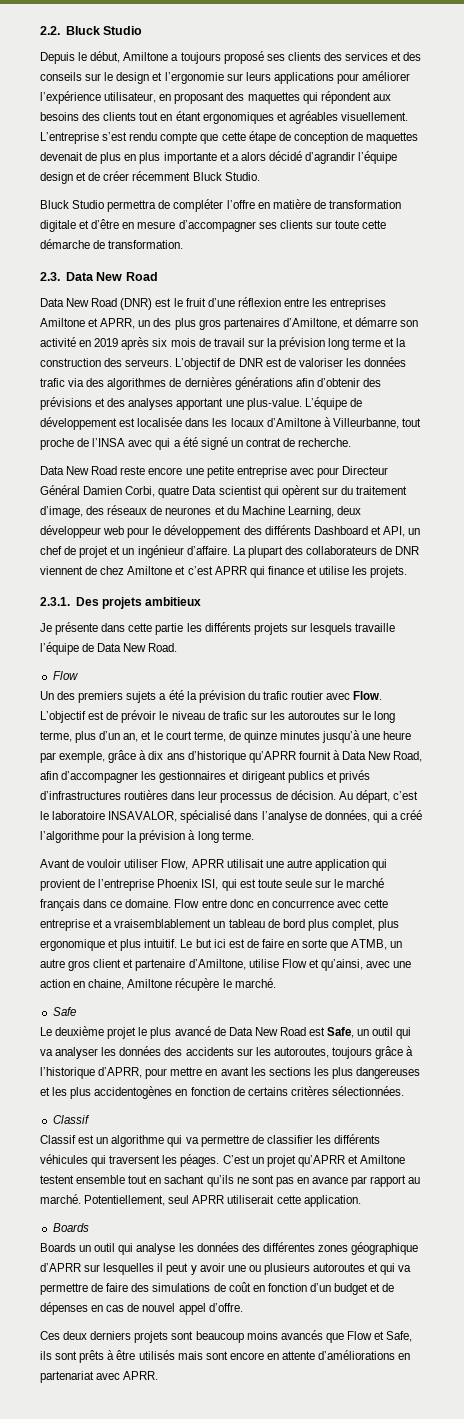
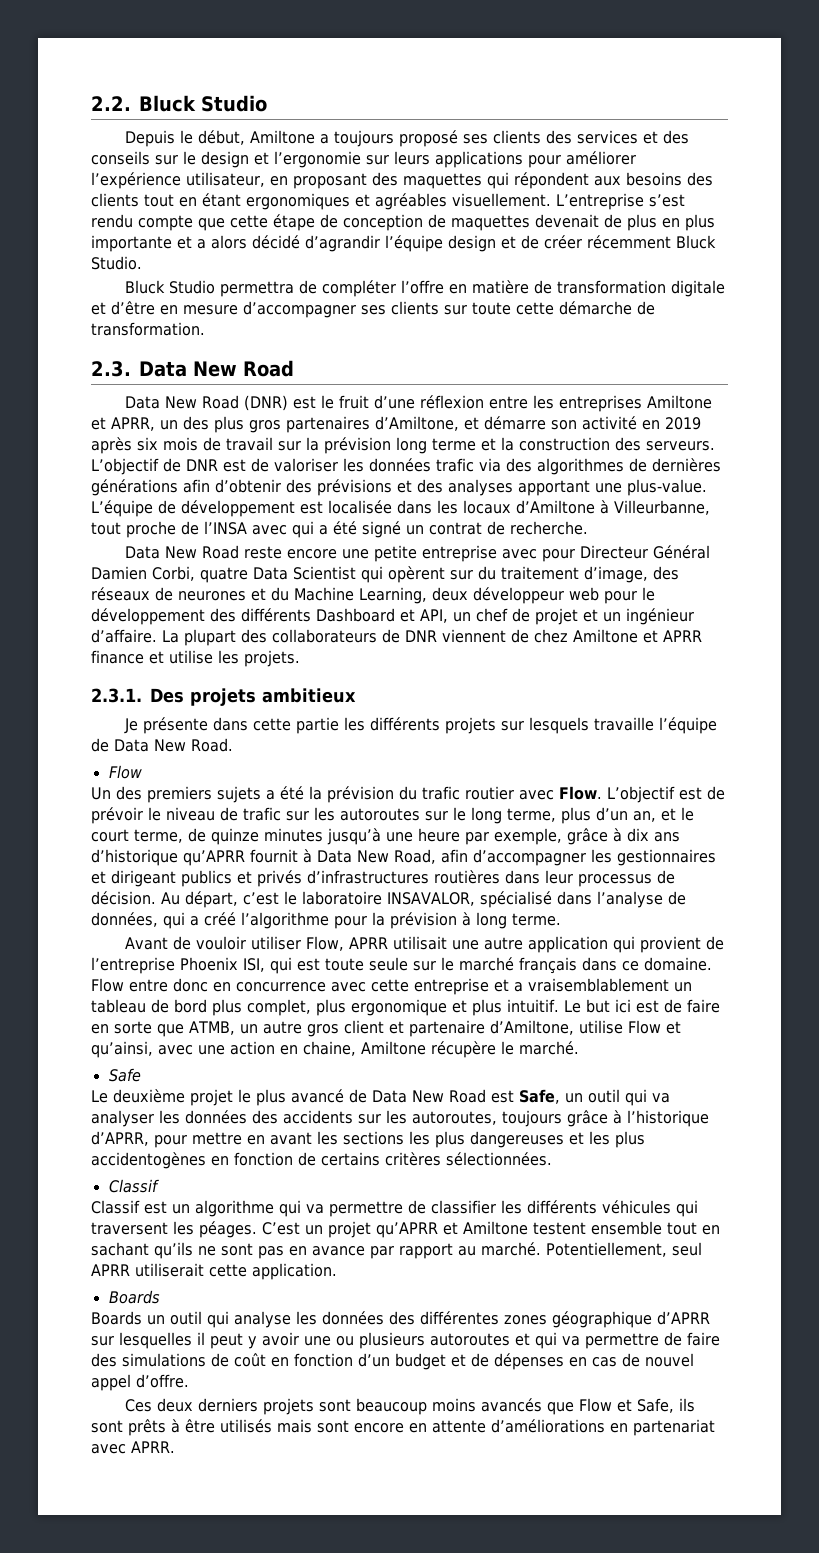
- Data New Road reste encore une petite entreprise avec pour Directeur Général Damien Corbi, quatre Data scientist qui opèrent sur du traitement d’image, des réseaux de neurones et du Machine Learning, deux développeur web pour le développement des différents Dashboard et API, un chef de projet et un ingénieur d’affaire.
+ Data New Road reste encore une petite entreprise avec pour Directeur Général Damien Corbi, quatre Data Scientist qui opèrent sur du traitement d’image, des réseaux de neurones et du Machine Learning, deux développeur web pour le développement des différents Dashboard et API, un chef de projet et un ingénieur d’affaire.
- La plupart des collaborateurs de DNR viennent de chez Amiltone et c’est APRR qui finance et utilise les projets.
+ La plupart des collaborateurs de DNR viennent de chez Amiltone et APRR finance et utilise les projets.

